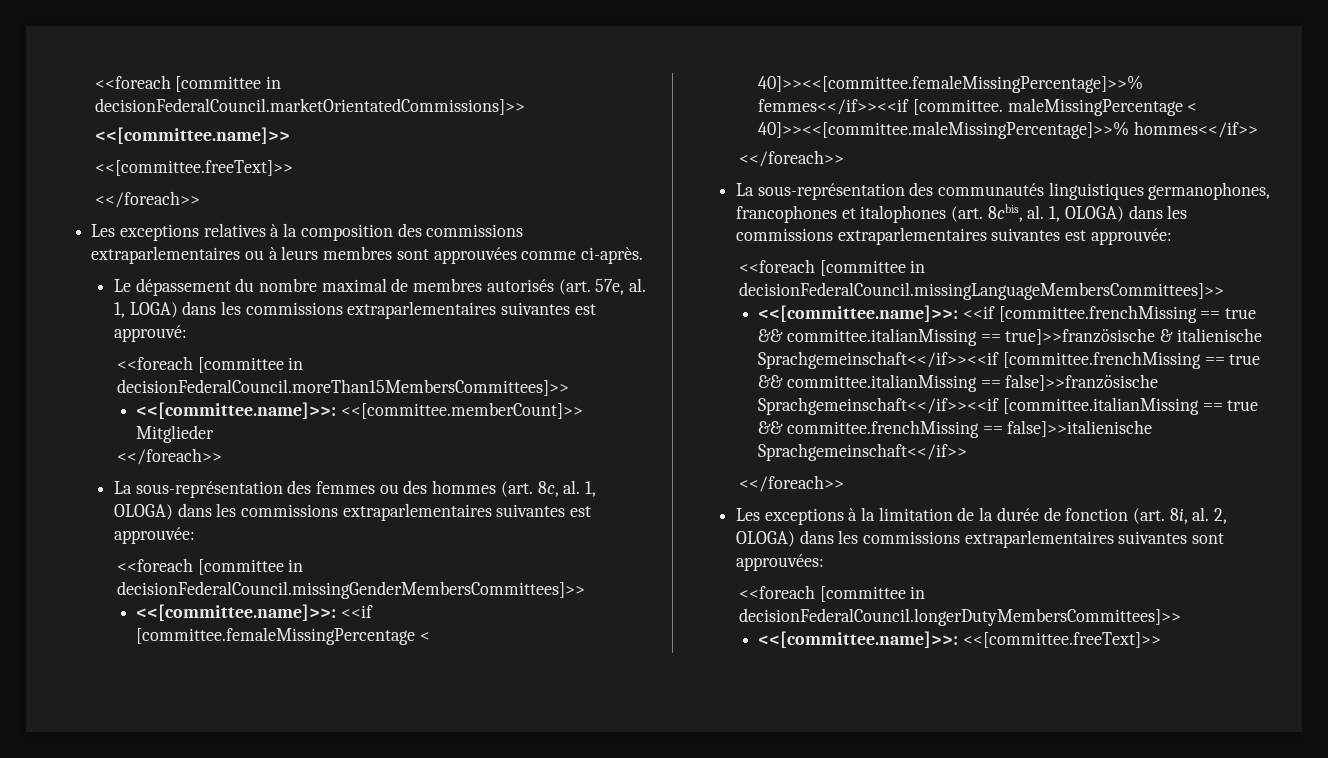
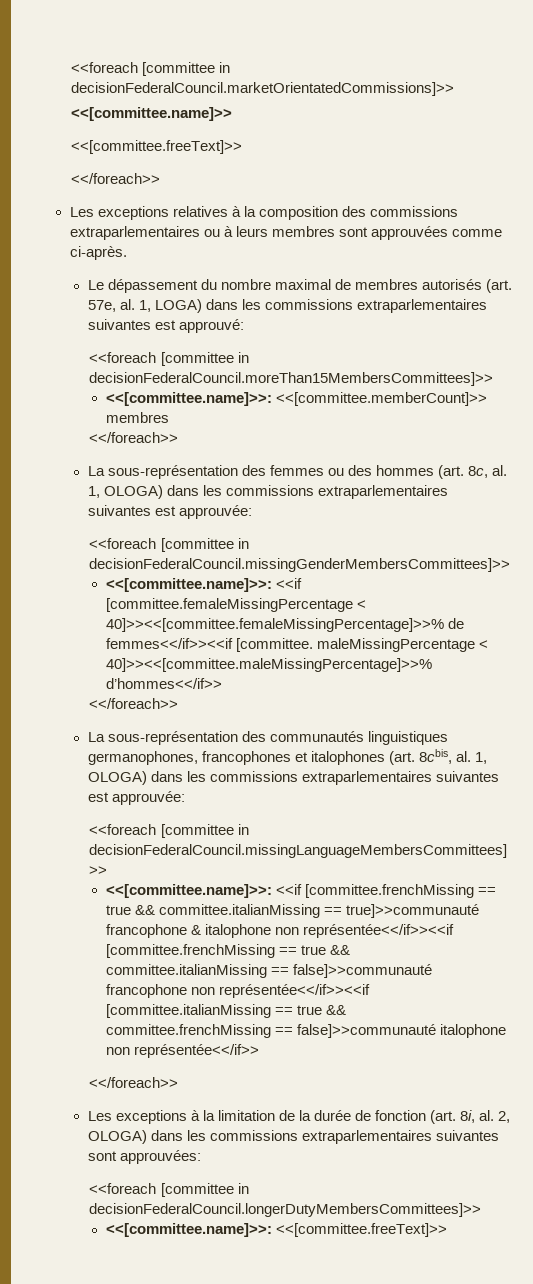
- <<[committee.name]>>: <<[committee.memberCount]>> Mitglieder
+ <<[committee.name]>>: <<[committee.memberCount]>> membres
- <<[committee.name]>>: <<if [committee.femaleMissingPercentage < 40]>><<[committee.femaleMissingPercentage]>>% femmes<</if>><<if [committee. maleMissingPercentage < 40]>><<[committee.maleMissingPercentage]>>% hommes<</if>>
+ <<[committee.name]>>: <<if [committee.femaleMissingPercentage < 40]>><<[committee.femaleMissingPercentage]>>% de femmes<</if>><<if [committee. maleMissingPercentage < 40]>><<[committee.maleMissingPercentage]>>% d’hommes<</if>>
- <<[committee.name]>>: <<if [committee.frenchMissing == true && committee.italianMissing == true]>>französische & italienische Sprachgemeinschaft<</if>><<if [committee.frenchMissing == true && committee.italianMissing == false]>>französische Sprachgemeinschaft<</if>><<if [committee.italianMissing == true && committee.frenchMissing == false]>>italienische Sprachgemeinschaft<</if>>
+ <<[committee.name]>>: <<if [committee.frenchMissing == true && committee.italianMissing == true]>>communauté francophone & italophone non représentée<</if>><<if [committee.frenchMissing == true && committee.italianMissing == false]>>communauté francophone non représentée<</if>><<if [committee.italianMissing == true && committee.frenchMissing == false]>>communauté italophone non représentée<</if>>

